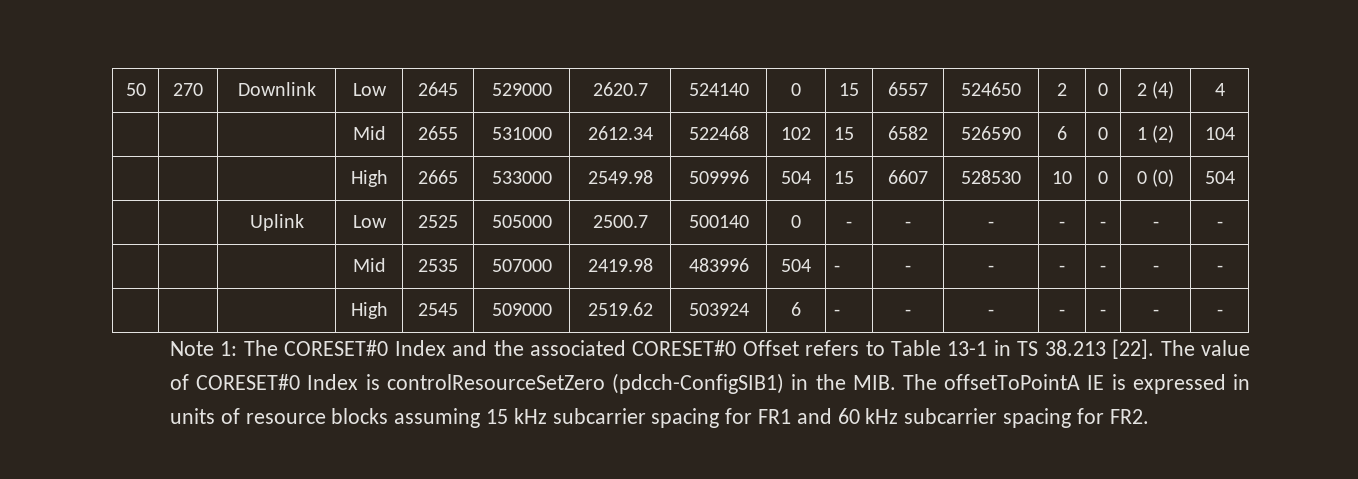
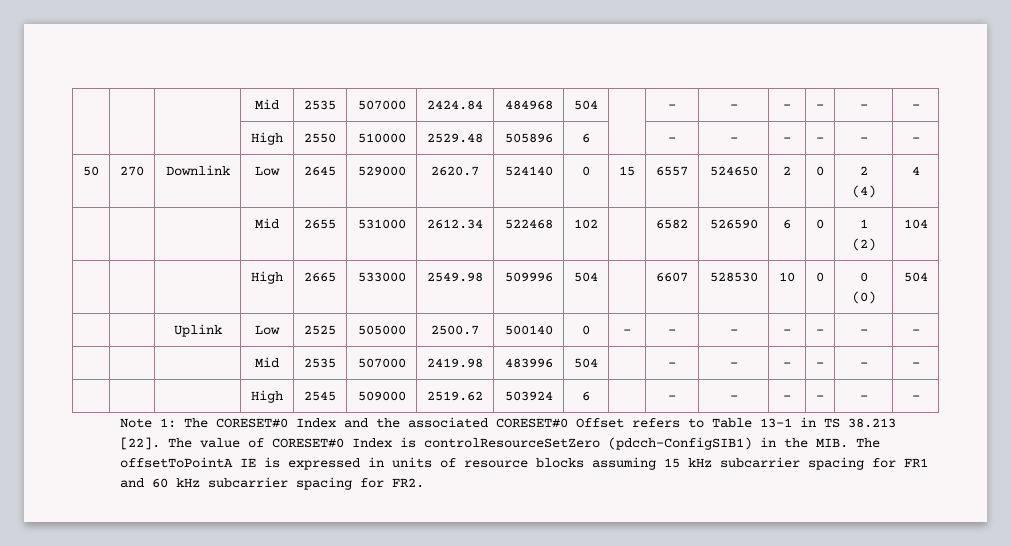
+ | | | Mid | 2535 | 507000 | 2424.84 | 484968 | 504 | | - | - | - | - | - | -
+ | | | High | 2550 | 510000 | 2529.48 | 505896 | 6 | | - | - | - | - | - | -
- | | | Mid | 2655 | 531000 | 2612.34 | 522468 | 102 | 15 | 6582 | 526590 | 6 | 0 | 1 (2) | 104
+ | | | Mid | 2655 | 531000 | 2612.34 | 522468 | 102 | | 6582 | 526590 | 6 | 0 | 1 (2) | 104
- | | | High | 2665 | 533000 | 2549.98 | 509996 | 504 | 15 | 6607 | 528530 | 10 | 0 | 0 (0) | 504
+ | | | High | 2665 | 533000 | 2549.98 | 509996 | 504 | | 6607 | 528530 | 10 | 0 | 0 (0) | 504
- | | | Mid | 2535 | 507000 | 2419.98 | 483996 | 504 | - | - | - | - | - | - | -
+ | | | Mid | 2535 | 507000 | 2419.98 | 483996 | 504 | | - | - | - | - | - | -
- | | | High | 2545 | 509000 | 2519.62 | 503924 | 6 | - | - | - | - | - | - | -
+ | | | High | 2545 | 509000 | 2519.62 | 503924 | 6 | | - | - | - | - | - | -

